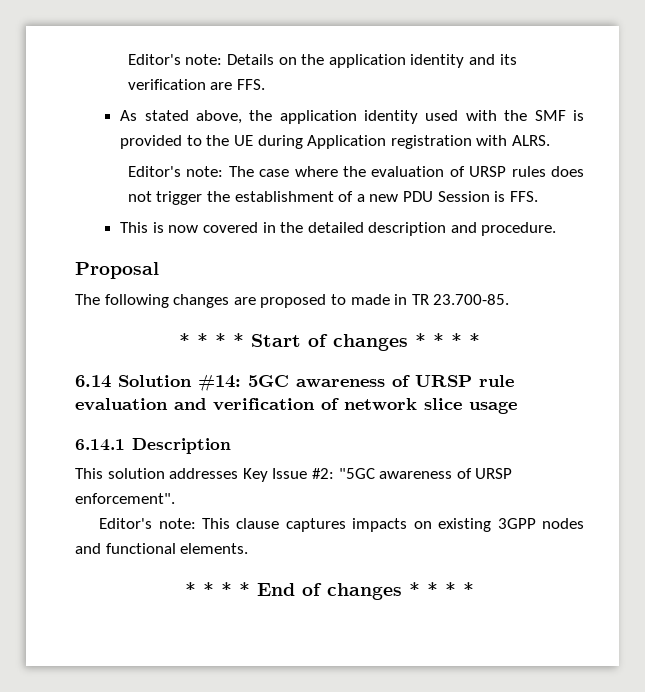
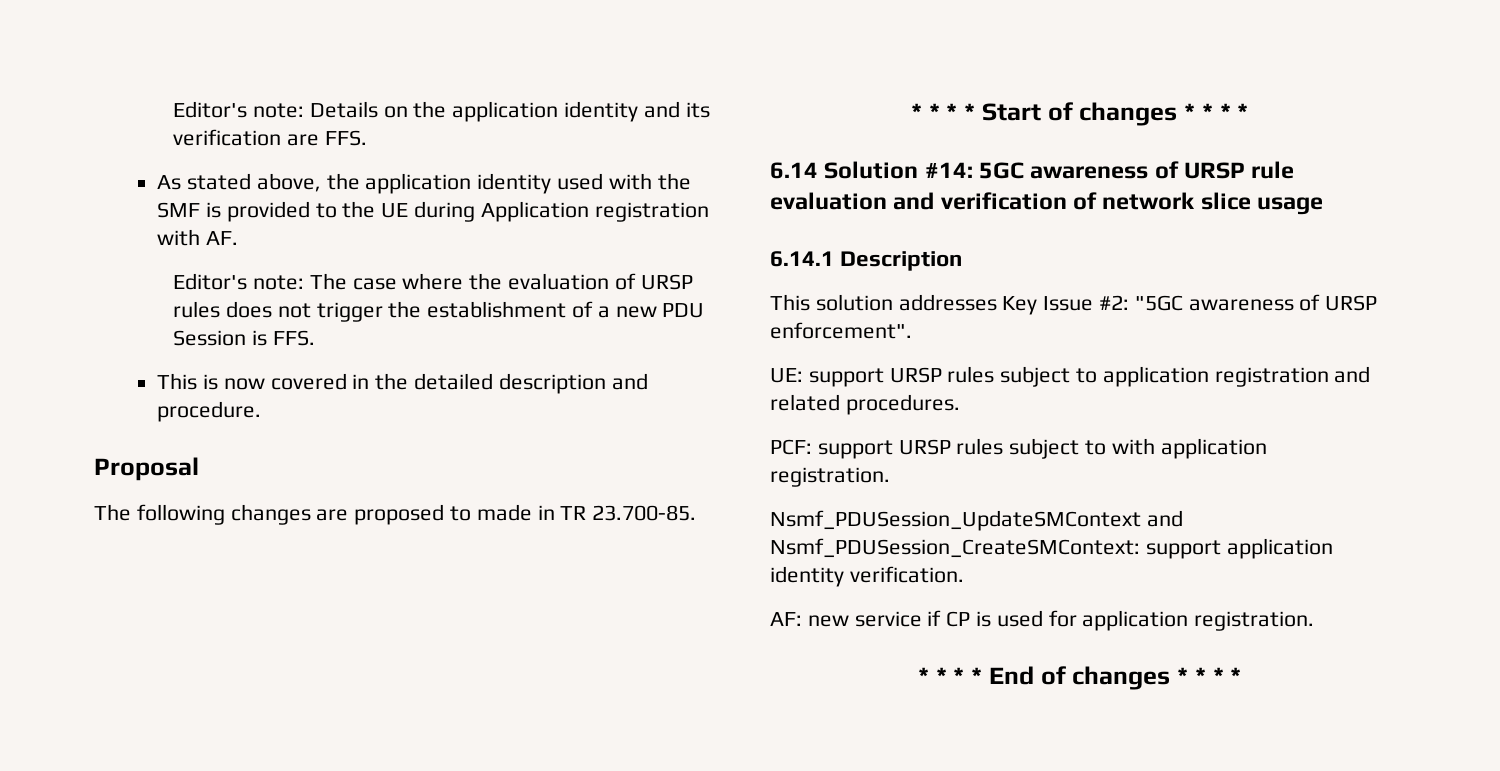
- As stated above, the application identity used with the SMF is provided to the UE during Application registration with ALRS.
+ As stated above, the application identity used with the SMF is provided to the UE during Application registration with AF.
- Editor's note: This clause captures impacts on existing 3GPP nodes and functional elements.
+ UE: support URSP rules subject to application registration and related procedures.
+ PCF: support URSP rules subject to with application registration.
+ Nsmf_PDUSession_UpdateSMContext and Nsmf_PDUSession_CreateSMContext: support application identity verification.
+ AF: new service if CP is used for application registration.

